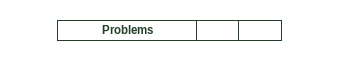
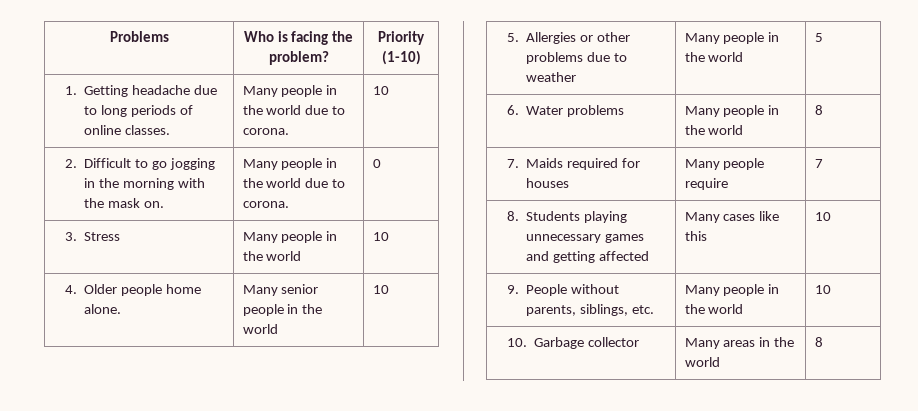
- Problems | |
+ Problems | Who is facing the problem? | Priority (1-10)
+ 1. Getting headache due to long periods of online classes. | Many people in the world due to corona. | 10
+ 2. Difficult to go jogging in the morning with the mask on. | Many people in the world due to corona. | 0
+ 3. Stress | Many people in the world | 10
+ 4. Older people home alone. | Many senior people in the world | 10
+ 5. Allergies or other problems due to weather | Many people in the world | 5
+ 6. Water problems | Many people in the world | 8
+ 7. Maids required for houses | Many people require | 7
+ 8. Students playing unnecessary games and getting affected | Many cases like this | 10
+ 9. People without parents, siblings, etc. | Many people in the world | 10
+ 10. Garbage collector | Many areas in the world | 8

